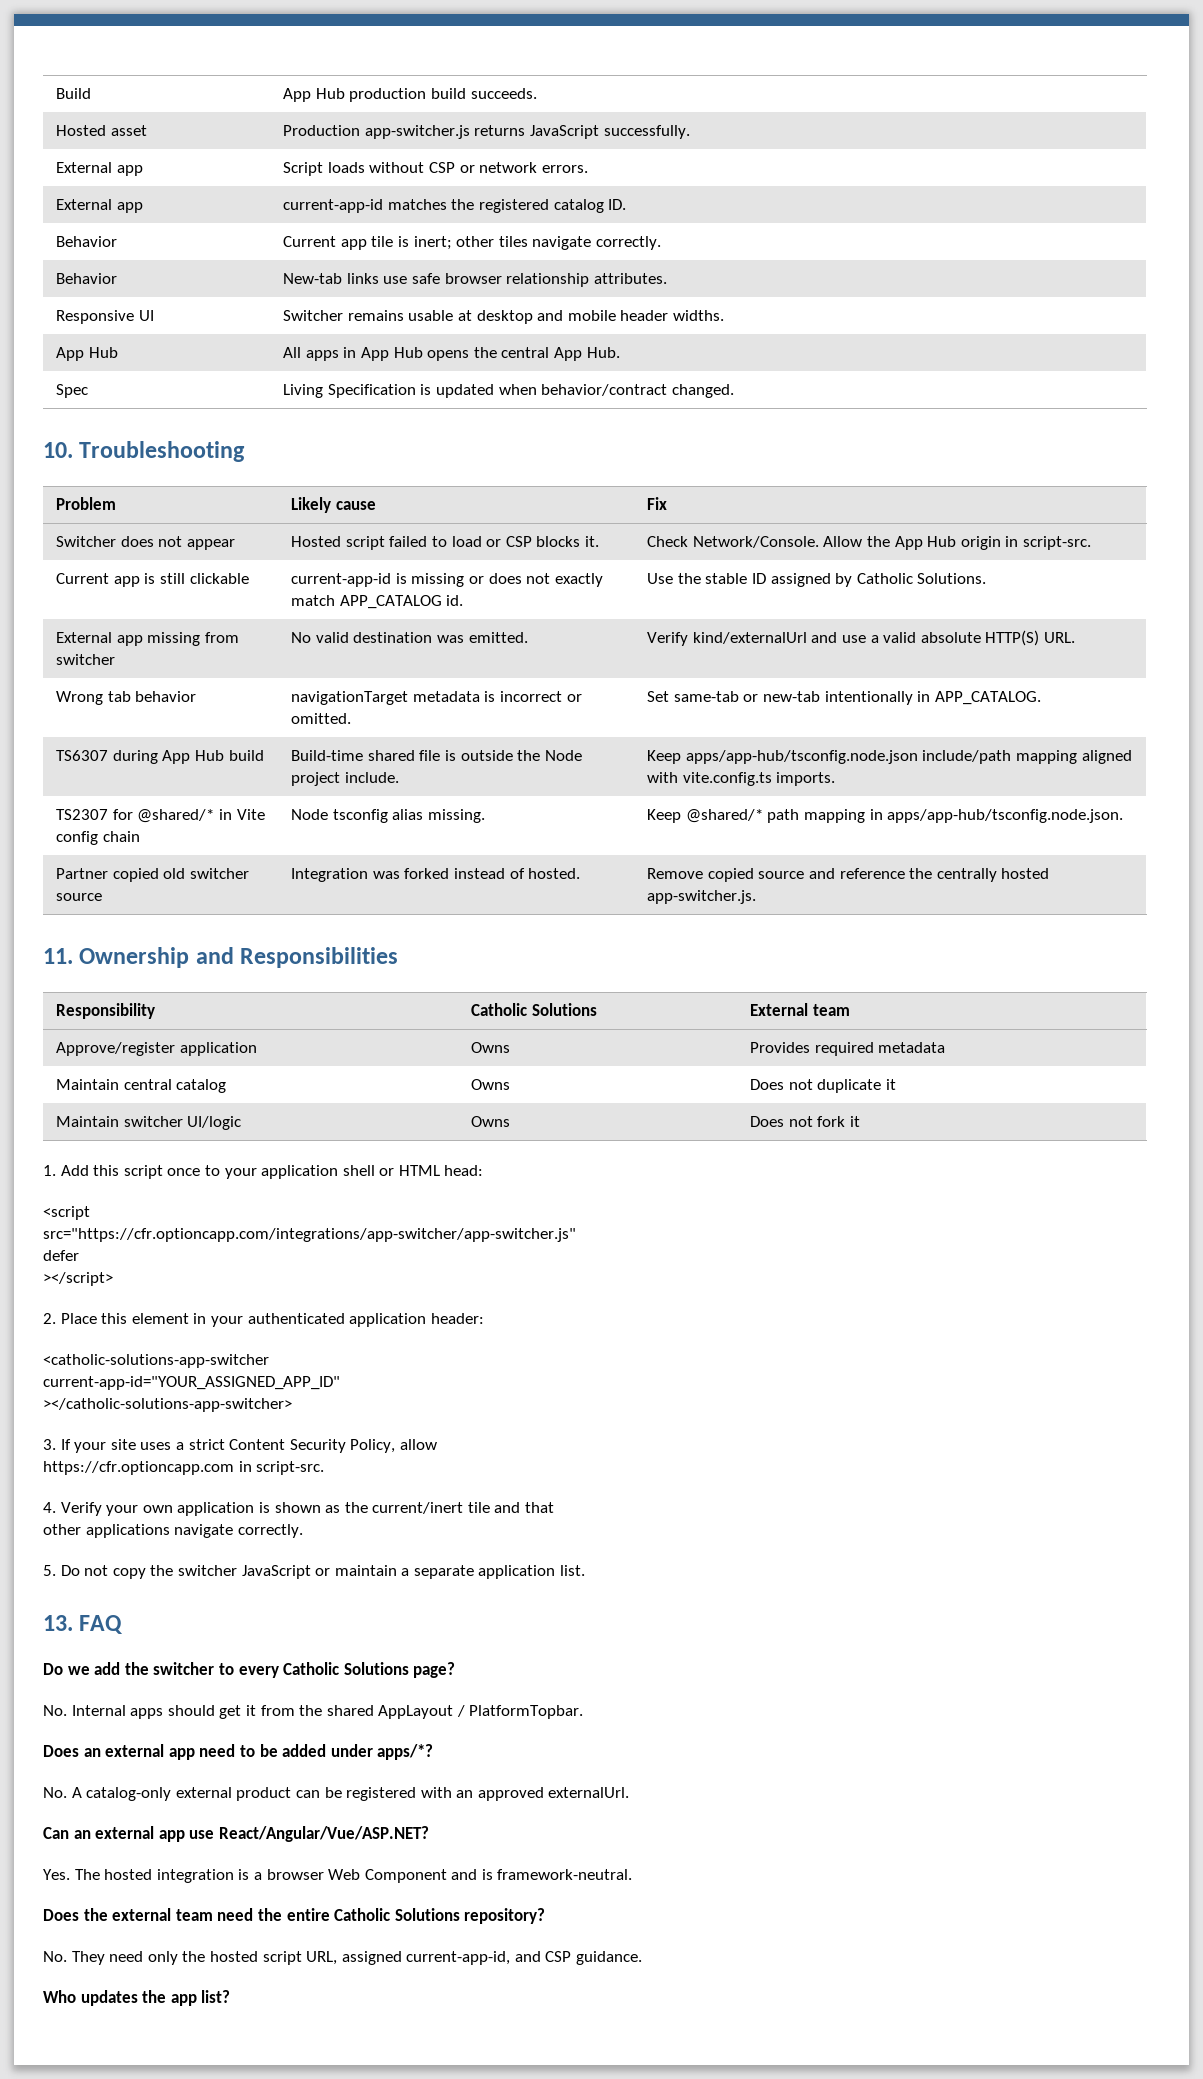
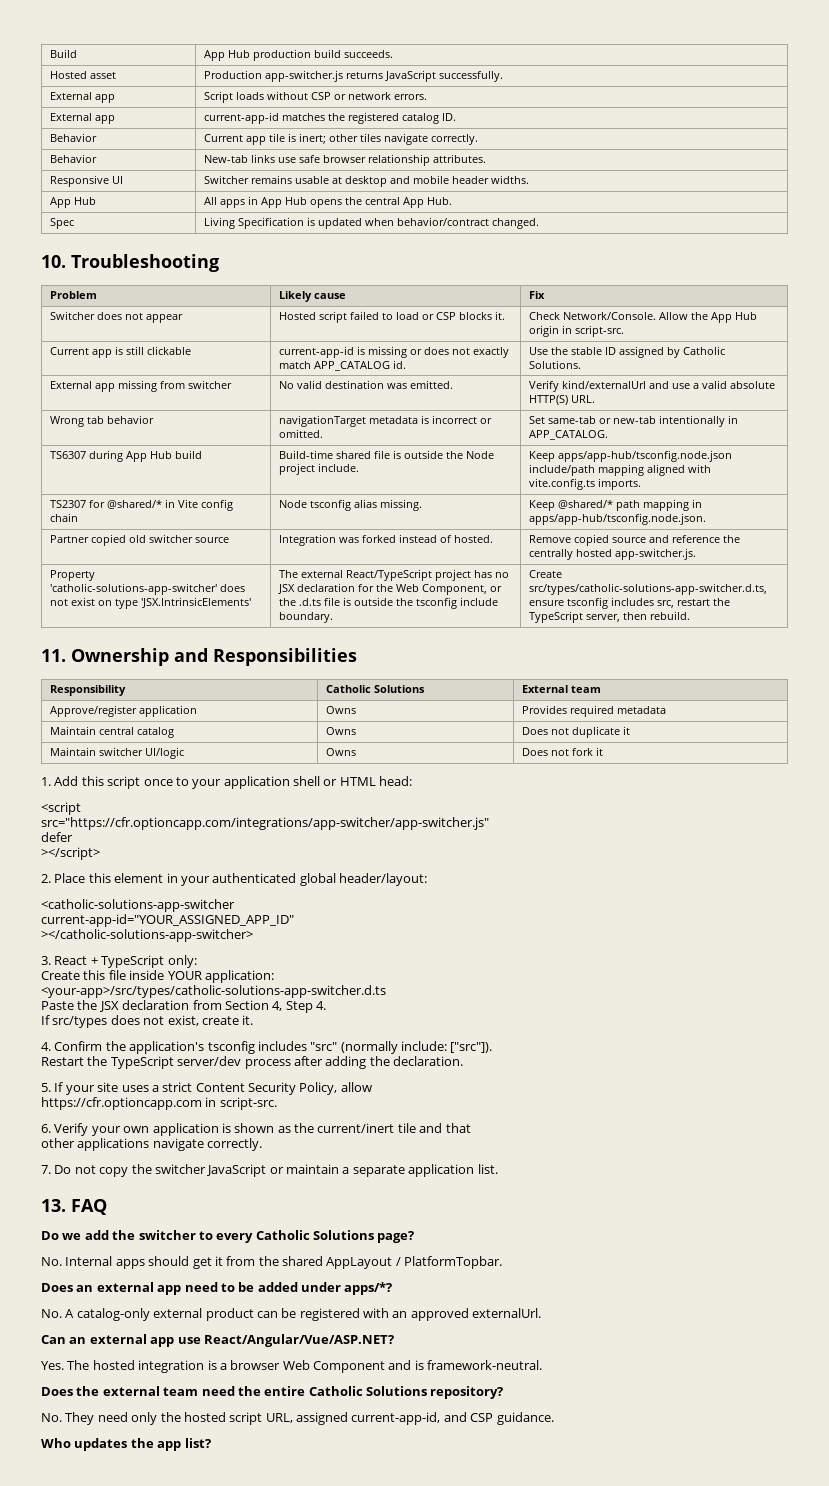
+ Property 'catholic-solutions-app-switcher' does not exist on type 'JSX.IntrinsicElements' | The external React/TypeScript project has no JSX declaration for the Web Component, or the .d.ts file is outside the tsconfig include boundary. | Create src/types/catholic-solutions-app-switcher.d.ts, ensure tsconfig includes src, restart the TypeScript server, then rebuild.
- 2. Place this element in your authenticated application header:
+ 2. Place this element in your authenticated global header/layout:
- 3. If your site uses a strict Content Security Policy, allow
+ 3. React + TypeScript only:
+ Create this file inside YOUR application:
+ <your-app>/src/types/catholic-solutions-app-switcher.d.ts
+ Paste the JSX declaration from Section 4, Step 4.
+ If src/types does not exist, create it.
+ 4. Confirm the application's tsconfig includes "src" (normally include: ["src"]).
+ Restart the TypeScript server/dev process after adding the declaration.
+ 5. If your site uses a strict Content Security Policy, allow
- 4. Verify your own application is shown as the current/inert tile and that
+ 6. Verify your own application is shown as the current/inert tile and that
- 5. Do not copy the switcher JavaScript or maintain a separate application list.
+ 7. Do not copy the switcher JavaScript or maintain a separate application list.

